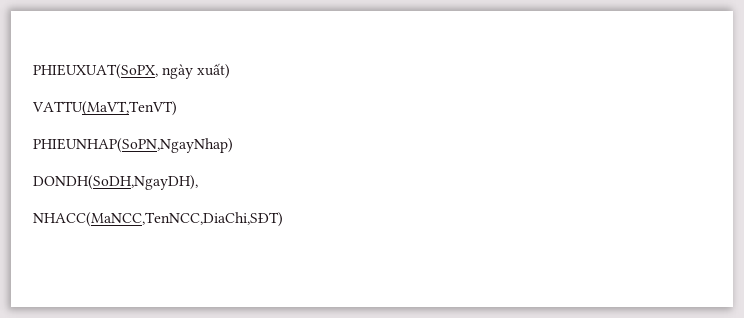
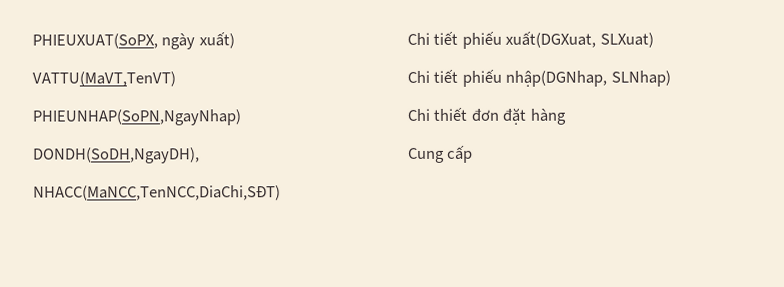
+ Chi tiết phiếu xuất(DGXuat, SLXuat)
+ Chi tiết phiếu nhập(DGNhap, SLNhap)
+ Chi thiết đơn đặt hàng
+ Cung cấp

